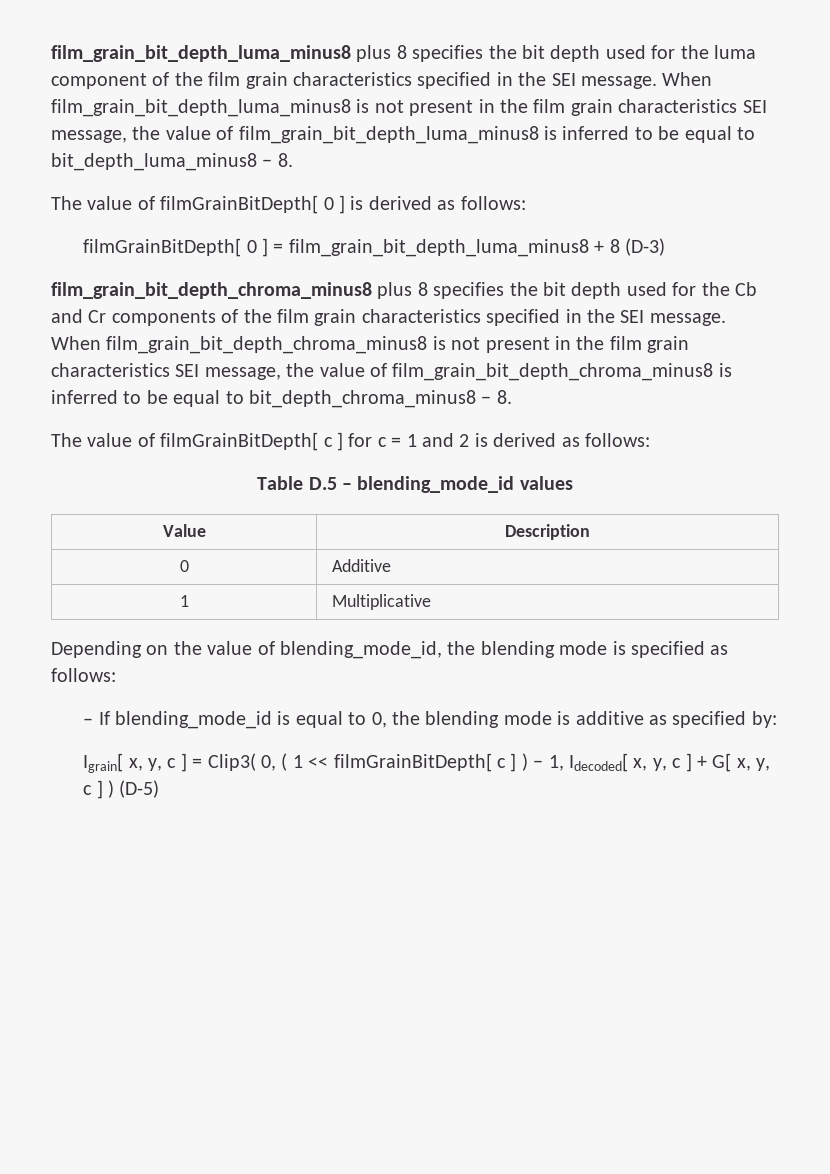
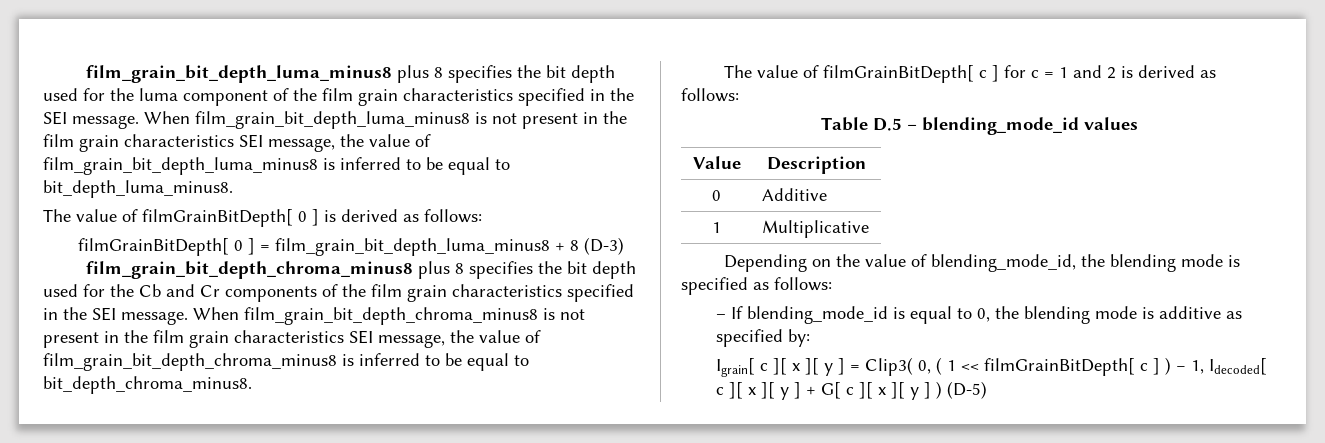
- When film_grain_bit_depth_luma_minus8 is not present in the film grain characteristics SEI message, the value of film_grain_bit_depth_luma_minus8 is inferred to be equal to bit_depth_luma_minus8 − 8.
+ When film_grain_bit_depth_luma_minus8 is not present in the film grain characteristics SEI message, the value of film_grain_bit_depth_luma_minus8 is inferred to be equal to bit_depth_luma_minus8.
- When film_grain_bit_depth_chroma_minus8 is not present in the film grain characteristics SEI message, the value of film_grain_bit_depth_chroma_minus8 is inferred to be equal to bit_depth_chroma_minus8 − 8.
+ When film_grain_bit_depth_chroma_minus8 is not present in the film grain characteristics SEI message, the value of film_grain_bit_depth_chroma_minus8 is inferred to be equal to bit_depth_chroma_minus8.
- Igrain[ x, y, c ] = Clip3( 0, ( 1 << filmGrainBitDepth[ c ] ) − 1, Idecoded[ x, y, c ] + G[ x, y, c ] ) (D-5)
+ Igrain[ c ][ x ][ y ] = Clip3( 0, ( 1 << filmGrainBitDepth[ c ] ) − 1, Idecoded[ c ][ x ][ y ] + G[ c ][ x ][ y ] ) (D-5)

